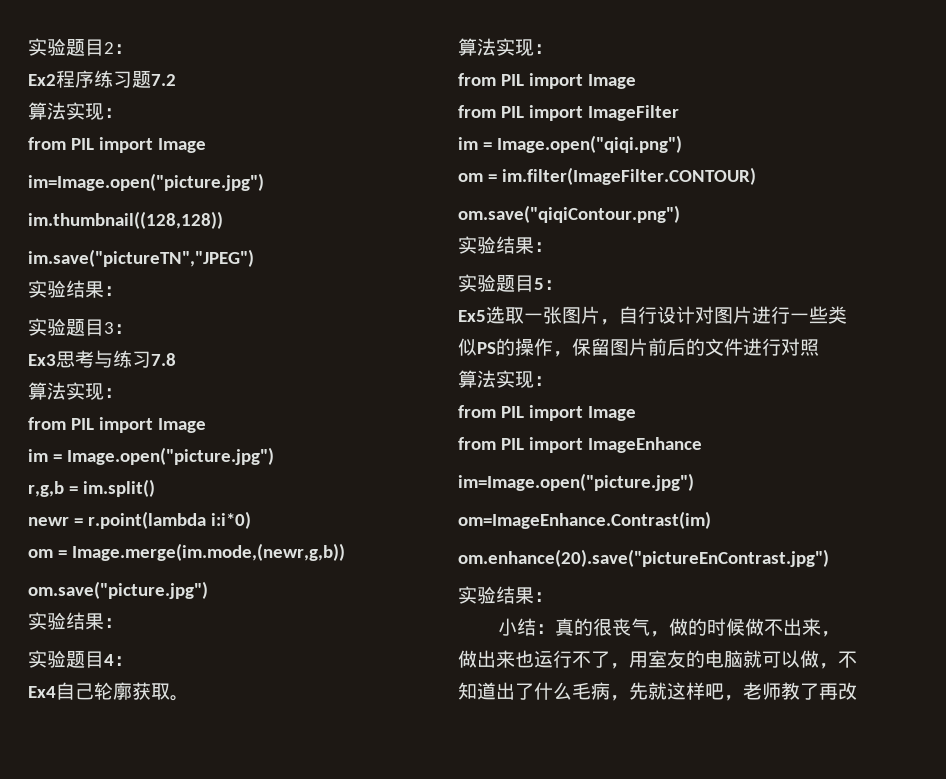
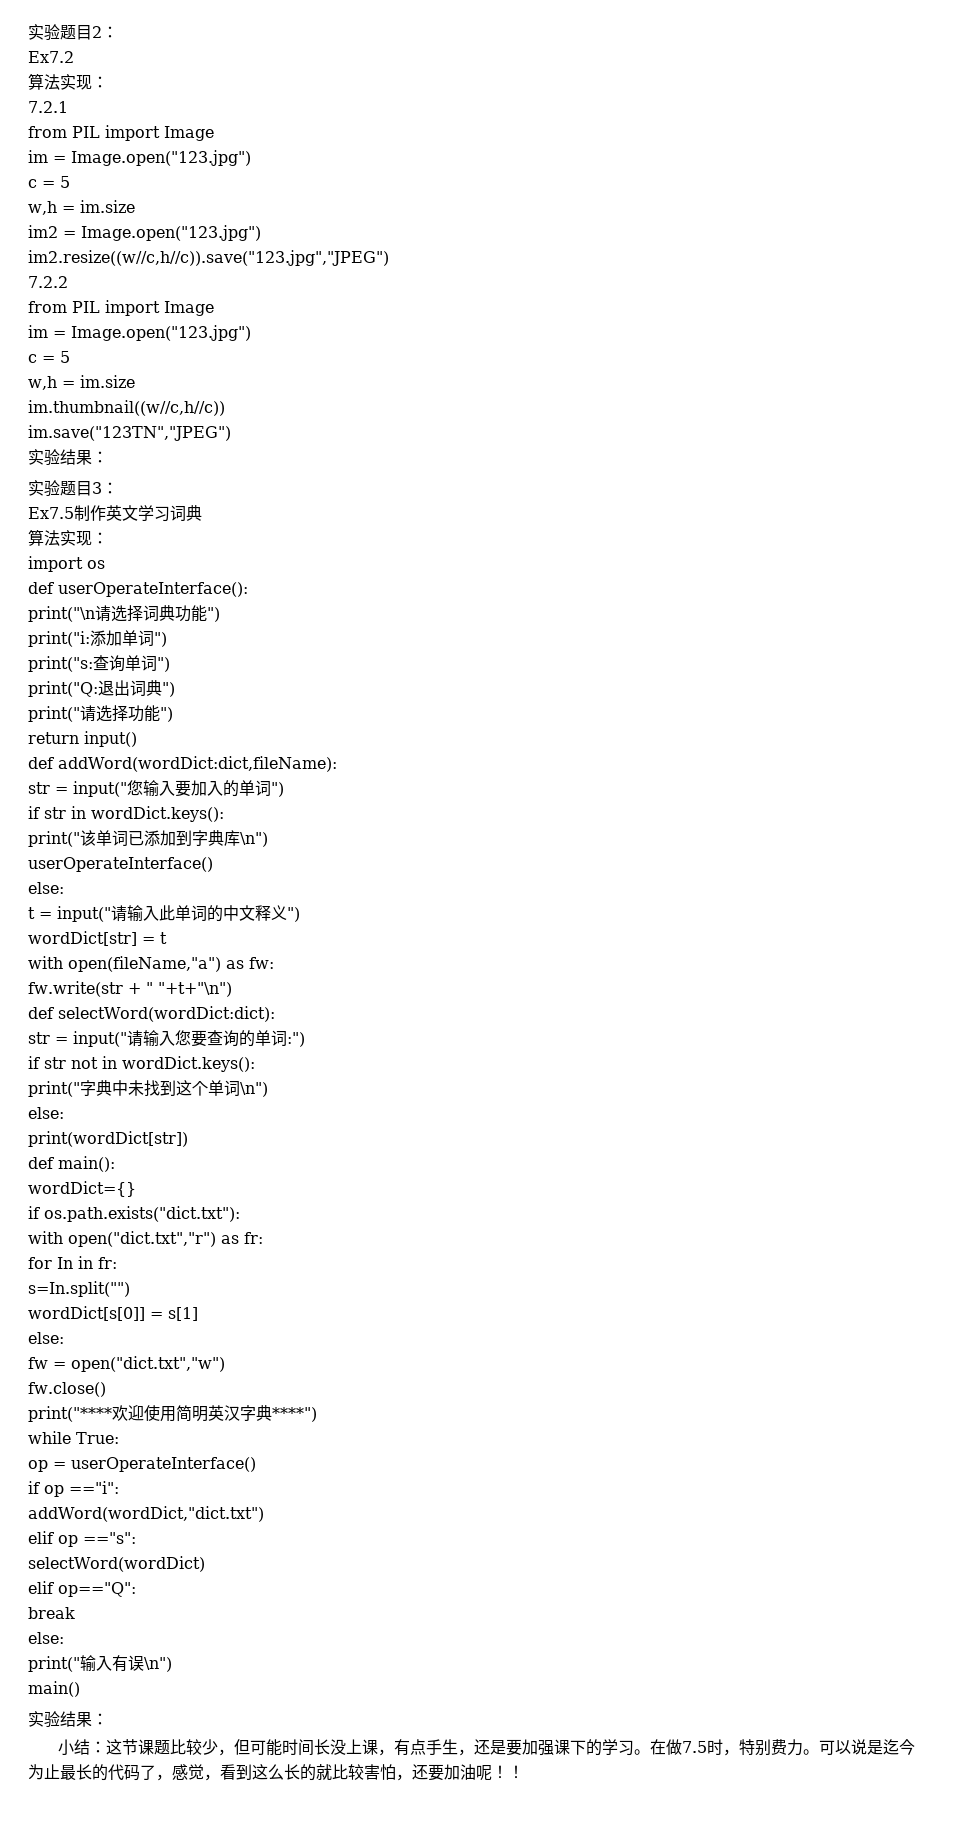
- Ex2程序练习题7.2
+ Ex7.2
  算法实现：
+ 7.2.1
  from PIL import Image
- im=Image.open("picture.jpg")
- im.thumbnail((128,128))
- im.save("pictureTN","JPEG")
+ im = Image.open("123.jpg")
+ c = 5
+ w,h = im.size
+ im2 = Image.open("123.jpg")
+ im2.resize((w//c,h//c)).save("123.jpg","JPEG")
+ 7.2.2
+ from PIL import Image
+ im = Image.open("123.jpg")
+ c = 5
+ w,h = im.size
+ im.thumbnail((w//c,h//c))
+ im.save("123TN","JPEG")
- Ex3思考与练习7.8
+ Ex7.5制作英文学习词典
  算法实现：
- from PIL import Image
- im = Image.open("picture.jpg")
- r,g,b = im.split()
- newr = r.point(lambda i:i*0)
- om = Image.merge(im.mode,(newr,g,b))
- om.save("picture.jpg")
+ import os
+ def userOperateInterface():
+ print("\n请选择词典功能")
+ print("i:添加单词")
+ print("s:查询单词")
+ print("Q:退出词典")
+ print("请选择功能")
+ return input()
+ def addWord(wordDict:dict,fileName):
+ str = input("您输入要加入的单词")
+ if str in wordDict.keys():
+ print("该单词已添加到字典库\n")
+ userOperateInterface()
+ else:
+ t = input("请输入此单词的中文释义")
+ wordDict[str] = t
+ with open(fileName,"a") as fw:
+ fw.write(str + " "+t+"\n")
+ def selectWord(wordDict:dict):
+ str = input("请输入您要查询的单词:")
+ if str not in wordDict.keys():
+ print("字典中未找到这个单词\n")
+ else:
+ print(wordDict[str])
+ def main():
+ wordDict={}
+ if os.path.exists("dict.txt"):
+ with open("dict.txt","r") as fr:
+ for In in fr:
+ s=In.split("")
+ wordDict[s[0]] = s[1]
+ else:
+ fw = open("dict.txt","w")
+ fw.close()
+ print("****欢迎使用简明英汉字典****")
+ while True:
+ op = userOperateInterface()
+ if op =="i":
+ addWord(wordDict,"dict.txt")
+ elif op =="s":
+ selectWord(wordDict)
+ elif op=="Q":
+ break
+ else:
+ print("输入有误\n")
+ main()
  实验结果：
- 实验题目4：
- Ex4自己轮廓获取。
- 算法实现：
- from PIL import Image
- from PIL import ImageFilter
- im = Image.open("qiqi.png")
- om = im.filter(ImageFilter.CONTOUR)
- om.save("qiqiContour.png")
- 实验结果：
- 实验题目5：
- Ex5选取一张图片，自行设计对图片进行一些类似PS的操作，保留图片前后的文件进行对照
- 算法实现：
- from PIL import Image
- from PIL import ImageEnhance
- im=Image.open("picture.jpg")
- om=ImageEnhance.Contrast(im)
- om.enhance(20).save("pictureEnContrast.jpg")
- 实验结果：
- 小结：真的很丧气，做的时候做不出来，做出来也运行不了，用室友的电脑就可以做，不知道出了什么毛病，先就这样吧，老师教了再改
+ 小结：这节课题比较少，但可能时间长没上课，有点手生，还是要加强课下的学习。在做7.5时，特别费力。可以说是迄今为止最长的代码了，感觉，看到这么长的就比较害怕，还要加油呢！！

